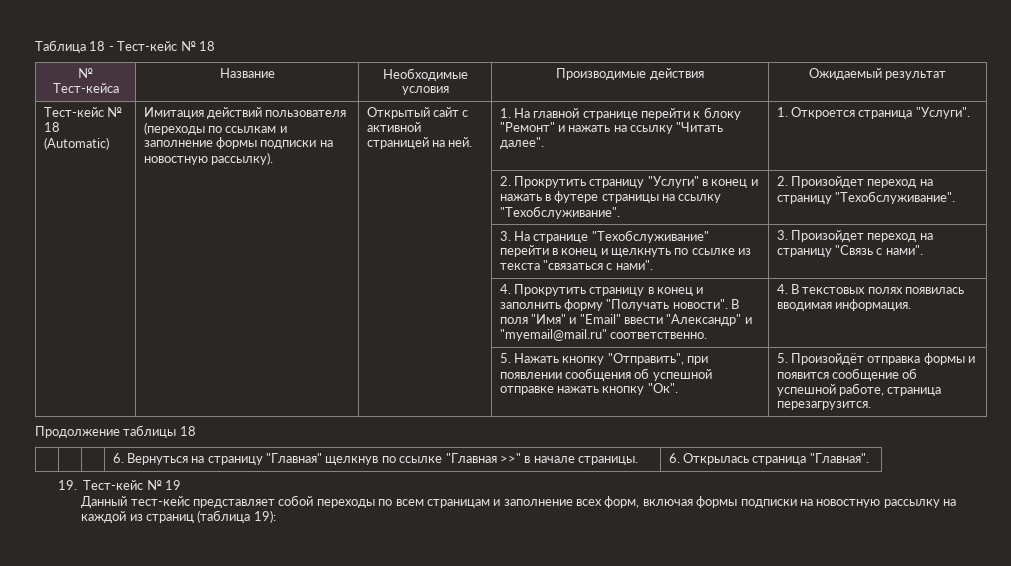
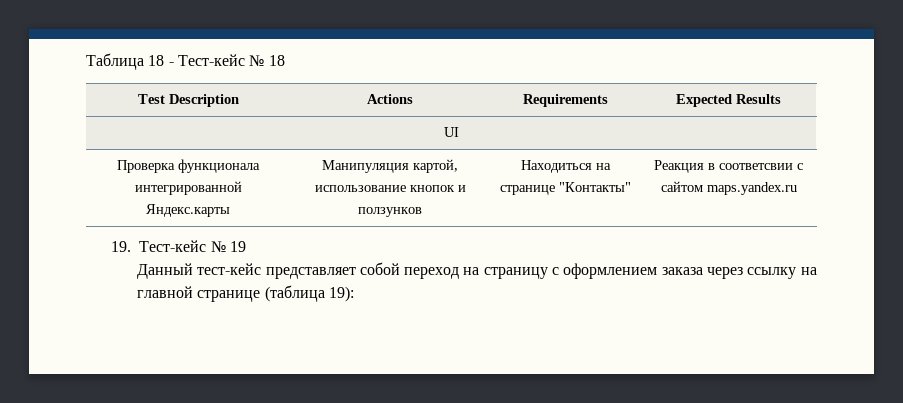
- № Тест-кейса | Название | Необходимые условия | Производимые действия | Ожидаемый результат
- Тест-кейс № 18 (Automatic) | Имитация действий пользователя (переходы по ссылкам и заполнение формы подписки на новостную рассылку). | Открытый сайт с активной страницей на ней. | 1. На главной странице перейти к блоку "Ремонт" и нажать на ссылку "Читать далее". | 1. Откроется страница "Услуги".
- | | | 2. Прокрутить страницу "Услуги" в конец и нажать в футере страницы на ссылку "Техобслуживание". | 2. Произойдет переход на страницу "Техобслуживание".
- | | | 3. На странице "Техобслуживание" перейти в конец и щелкнуть по ссылке из текста "связаться с нами". | 3. Произойдет переход на страницу "Связь с нами".
- | | | 4. Прокрутить страницу в конец и заполнить форму "Получать новости". В поля "Имя" и "Email" ввести "Александр" и "myemail@mail.ru" соответственно. | 4. В текстовых полях появилась вводимая информация.
- | | | 5. Нажать кнопку "Отправить", при появлении сообщения об успешной отправке нажать кнопку "Ок". | 5. Произойдёт отправка формы и появится сообщение об успешной работе, страница перезагрузится.
- Продолжение таблицы 18
- | | | 6. Вернуться на страницу "Главная" щелкнув по ссылке "Главная >>" в начале страницы. | 6. Открылась страница "Главная".
+ Test Description | Actions | Requirements | Expected Results
+ UI
+ Проверка функционала интегрированной Яндекс.карты | Манипуляция картой, использование кнопок и ползунков | Находиться на странице "Контакты" | Реакция в соответсвии с сайтом maps.yandex.ru
- Данный тест-кейс представляет собой переходы по всем страницам и заполнение всех форм, включая формы подписки на новостную рассылку на каждой из страниц (таблица 19):
+ Данный тест-кейс представляет собой переход на страницу с оформлением заказа через ссылку на главной странице (таблица 19):

